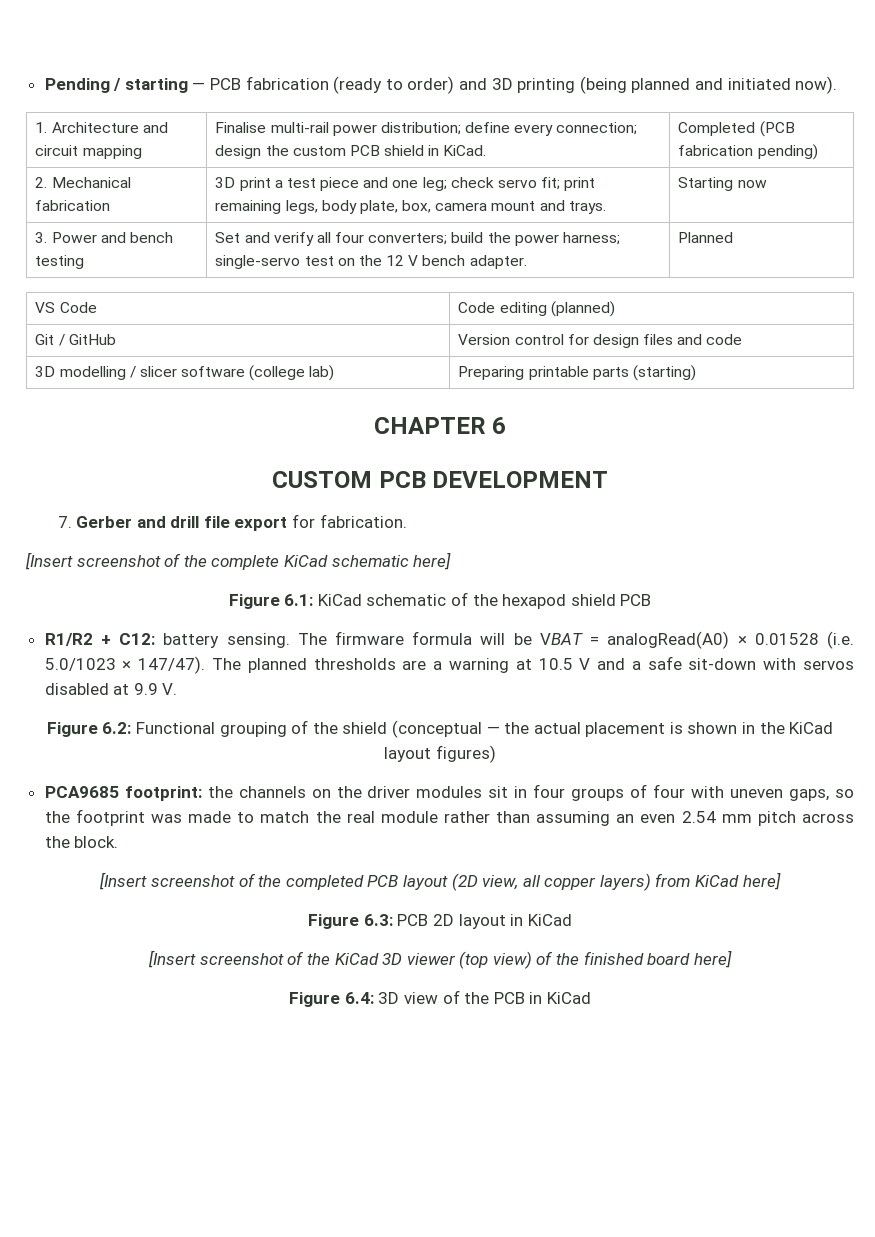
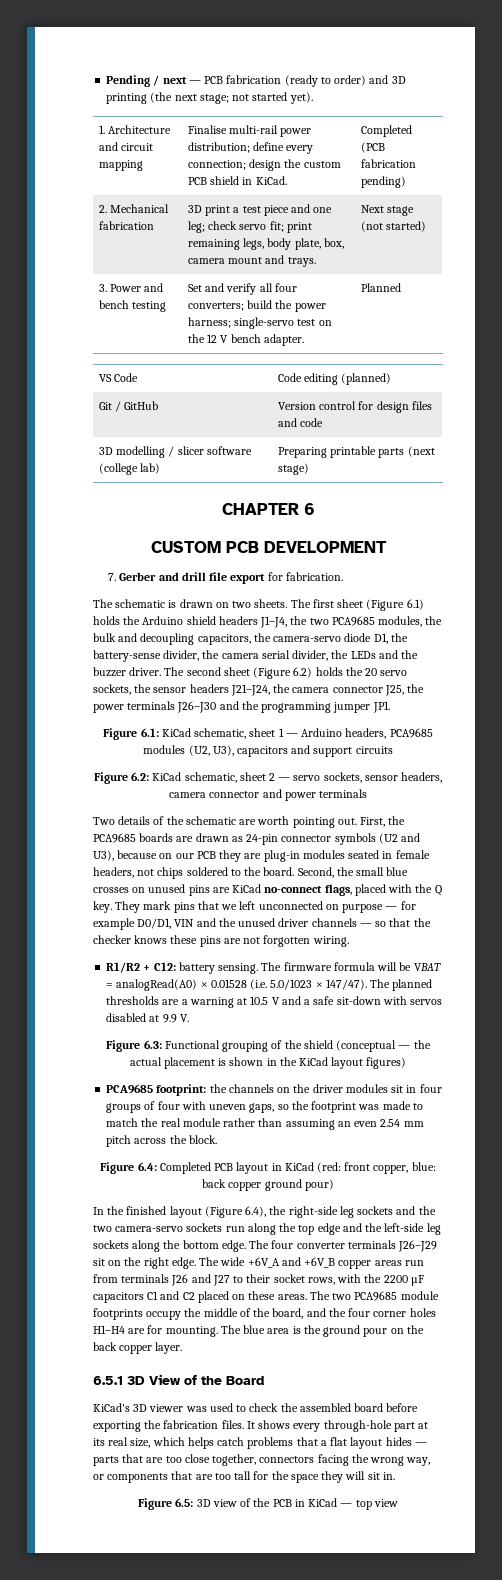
- Pending / starting — PCB fabrication (ready to order) and 3D printing (being planned and initiated now).
+ Pending / next — PCB fabrication (ready to order) and 3D printing (the next stage; not started yet).
- 2. Mechanical fabrication | 3D print a test piece and one leg; check servo fit; print remaining legs, body plate, box, camera mount and trays. | Starting now
+ 2. Mechanical fabrication | 3D print a test piece and one leg; check servo fit; print remaining legs, body plate, box, camera mount and trays. | Next stage (not started)
- 3D modelling / slicer software (college lab) | Preparing printable parts (starting)
+ 3D modelling / slicer software (college lab) | Preparing printable parts (next stage)
- [Insert screenshot of the complete KiCad schematic here]
- Figure 6.1: KiCad schematic of the hexapod shield PCB
+ The schematic is drawn on two sheets. The first sheet (Figure 6.1) holds the Arduino shield headers J1–J4, the two PCA9685 modules, the bulk and decoupling capacitors, the camera-servo diode D1, the battery-sense divider, the camera serial divider, the LEDs and the buzzer driver. The second sheet (Figure 6.2) holds the 20 servo sockets, the sensor headers J21–J24, the camera connector J25, the power terminals J26–J30 and the programming jumper JP1.
+ Figure 6.1: KiCad schematic, sheet 1 — Arduino headers, PCA9685 modules (U2, U3), capacitors and support circuits
+ Figure 6.2: KiCad schematic, sheet 2 — servo sockets, sensor headers, camera connector and power terminals
+ Two details of the schematic are worth pointing out. First, the PCA9685 boards are drawn as 24-pin connector symbols (U2 and U3), because on our PCB they are plug-in modules seated in female headers, not chips soldered to the board. Second, the small blue crosses on unused pins are KiCad no-connect flags, placed with the Q key. They mark pins that we left unconnected on purpose — for example D0/D1, VIN and the unused driver channels — so that the checker knows these pins are not forgotten wiring.
- Figure 6.2: Functional grouping of the shield (conceptual — the actual placement is shown in the KiCad layout figures)
+ Figure 6.3: Functional grouping of the shield (conceptual — the actual placement is shown in the KiCad layout figures)
- [Insert screenshot of the completed PCB layout (2D view, all copper layers) from KiCad here]
- Figure 6.3: PCB 2D layout in KiCad
- [Insert screenshot of the KiCad 3D viewer (top view) of the finished board here]
- Figure 6.4: 3D view of the PCB in KiCad
+ Figure 6.4: Completed PCB layout in KiCad (red: front copper, blue: back copper ground pour)
+ In the finished layout (Figure 6.4), the right-side leg sockets and the two camera-servo sockets run along the top edge and the left-side leg sockets along the bottom edge. The four converter terminals J26–J29 sit on the right edge. The wide +6V_A and +6V_B copper areas run from terminals J26 and J27 to their socket rows, with the 2200 µF capacitors C1 and C2 placed on these areas. The two PCA9685 module footprints occupy the middle of the board, and the four corner holes H1–H4 are for mounting. The blue area is the ground pour on the back copper layer.
+ 6.5.1 3D View of the Board
+ KiCad's 3D viewer was used to check the assembled board before exporting the fabrication files. It shows every through-hole part at its real size, which helps catch problems that a flat layout hides — parts that are too close together, connectors facing the wrong way, or components that are too tall for the space they will sit in.
+ Figure 6.5: 3D view of the PCB in KiCad — top view

